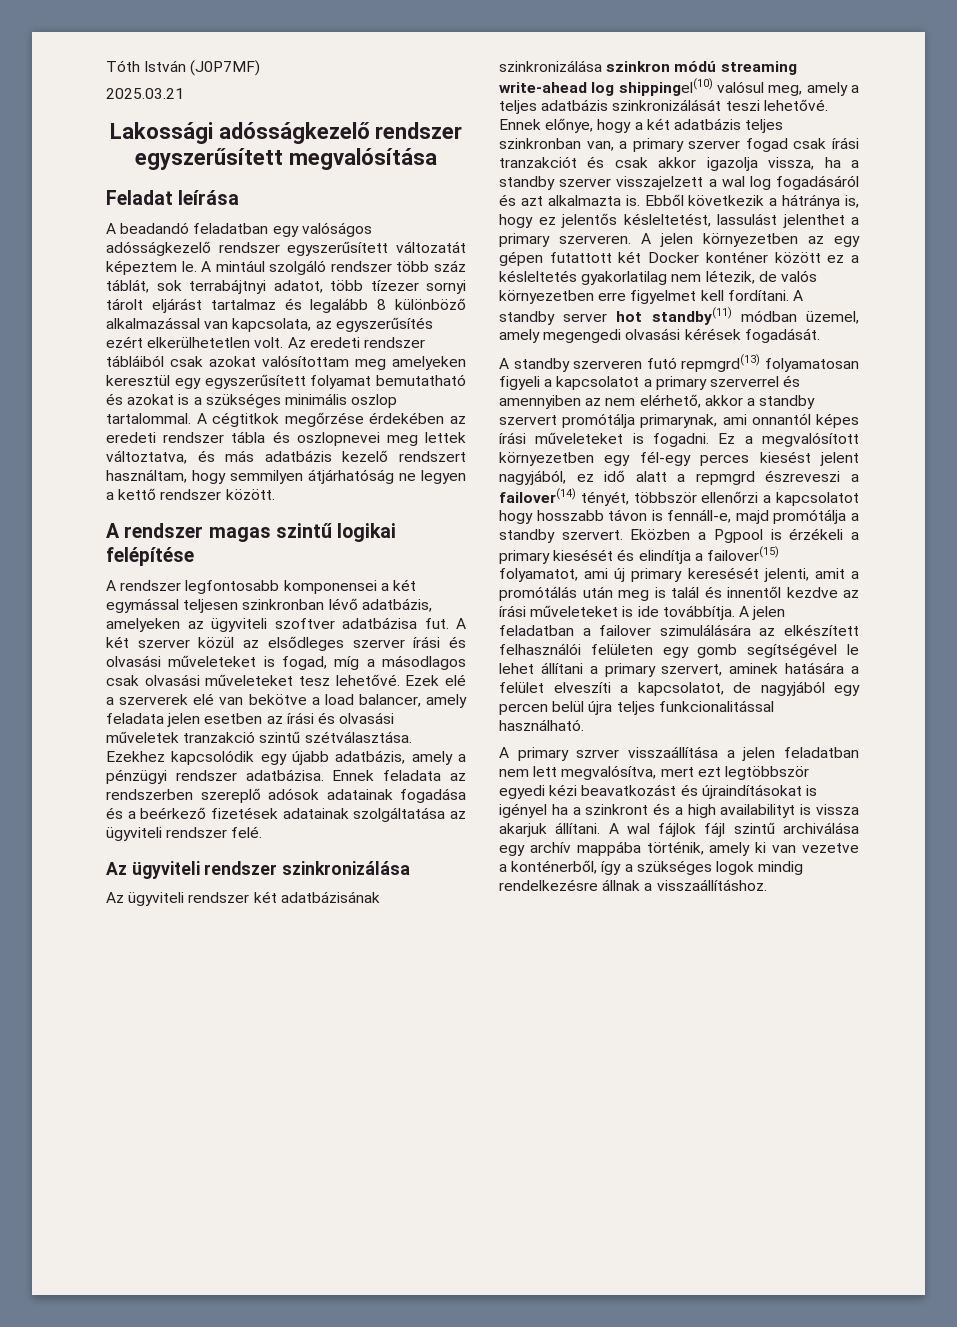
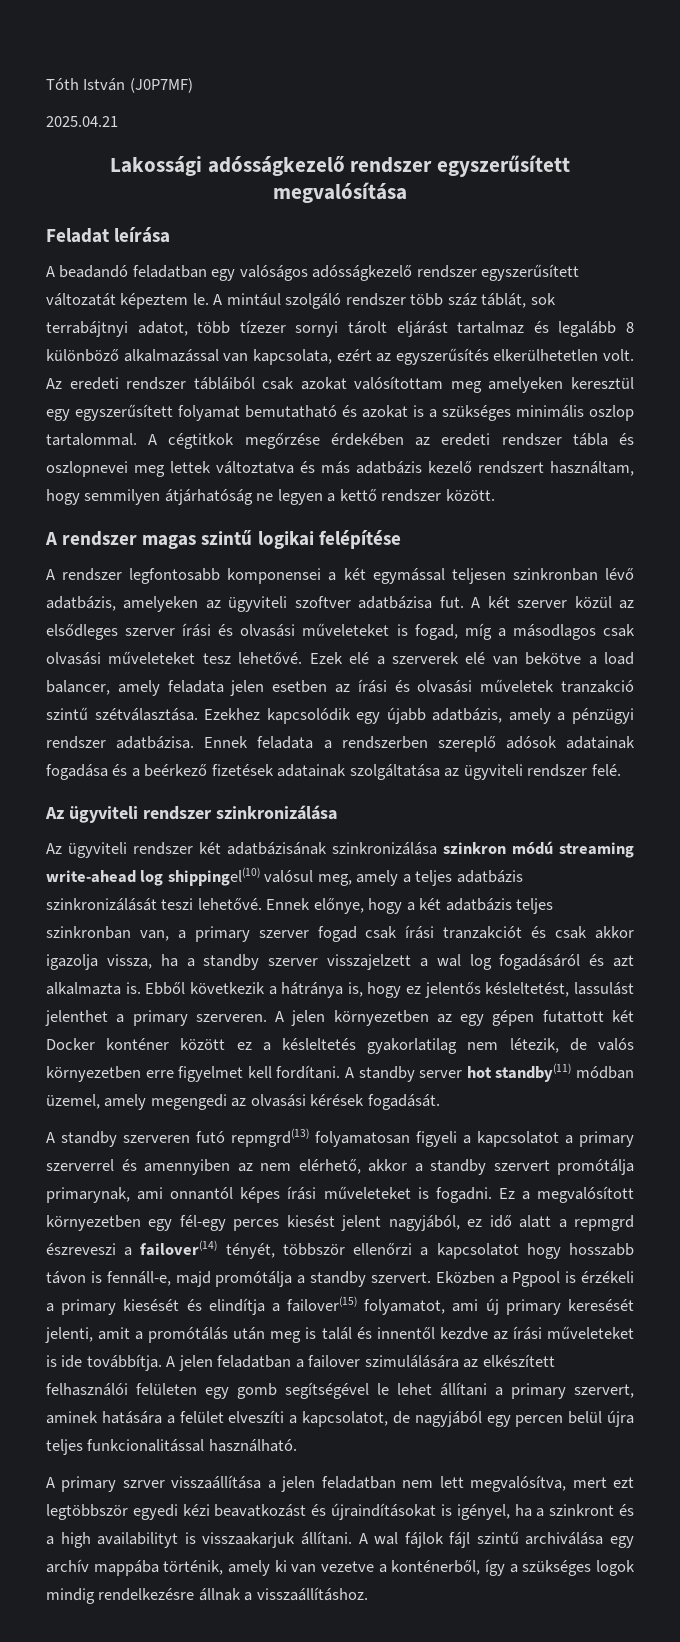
- 2025.03.21
+ 2025.04.21
- A mintául szolgáló rendszer több száz táblát, sok terrabájtnyi adatot, több tízezer sornyi tárolt eljárást tartalmaz és legalább 8 különböző alkalmazással van kapcsolata, az egyszerűsítés ezért elkerülhetetlen volt.
+ A mintául szolgáló rendszer több száz táblát, sok terrabájtnyi adatot, több tízezer sornyi tárolt eljárást tartalmaz és legalább 8 különböző alkalmazással van kapcsolata, ezért az egyszerűsítés elkerülhetetlen volt.
- A cégtitkok megőrzése érdekében az eredeti rendszer tábla és oszlopnevei meg lettek változtatva, és más adatbázis kezelő rendszert használtam, hogy semmilyen átjárhatóság ne legyen a kettő rendszer között.
+ A cégtitkok megőrzése érdekében az eredeti rendszer tábla és oszlopnevei meg lettek változtatva és más adatbázis kezelő rendszert használtam, hogy semmilyen átjárhatóság ne legyen a kettő rendszer között.
- Ennek feladata az rendszerben szereplő adósok adatainak fogadása és a beérkező fizetések adatainak szolgáltatása az ügyviteli rendszer felé.
+ Ennek feladata a rendszerben szereplő adósok adatainak fogadása és a beérkező fizetések adatainak szolgáltatása az ügyviteli rendszer felé.
- A standby server hot standby(11) módban üzemel, amely megengedi olvasási kérések fogadását.
+ A standby server hot standby(11) módban üzemel, amely megengedi az olvasási kérések fogadását.
- A primary szrver visszaállítása a jelen feladatban nem lett megvalósítva, mert ezt legtöbbször egyedi kézi beavatkozást és újraindításokat is igényel ha a szinkront és a high availabilityt is vissza akarjuk állítani.
+ A primary szrver visszaállítása a jelen feladatban nem lett megvalósítva, mert ezt legtöbbször egyedi kézi beavatkozást és újraindításokat is igényel, ha a szinkront és a high availabilityt is visszaakarjuk állítani.

